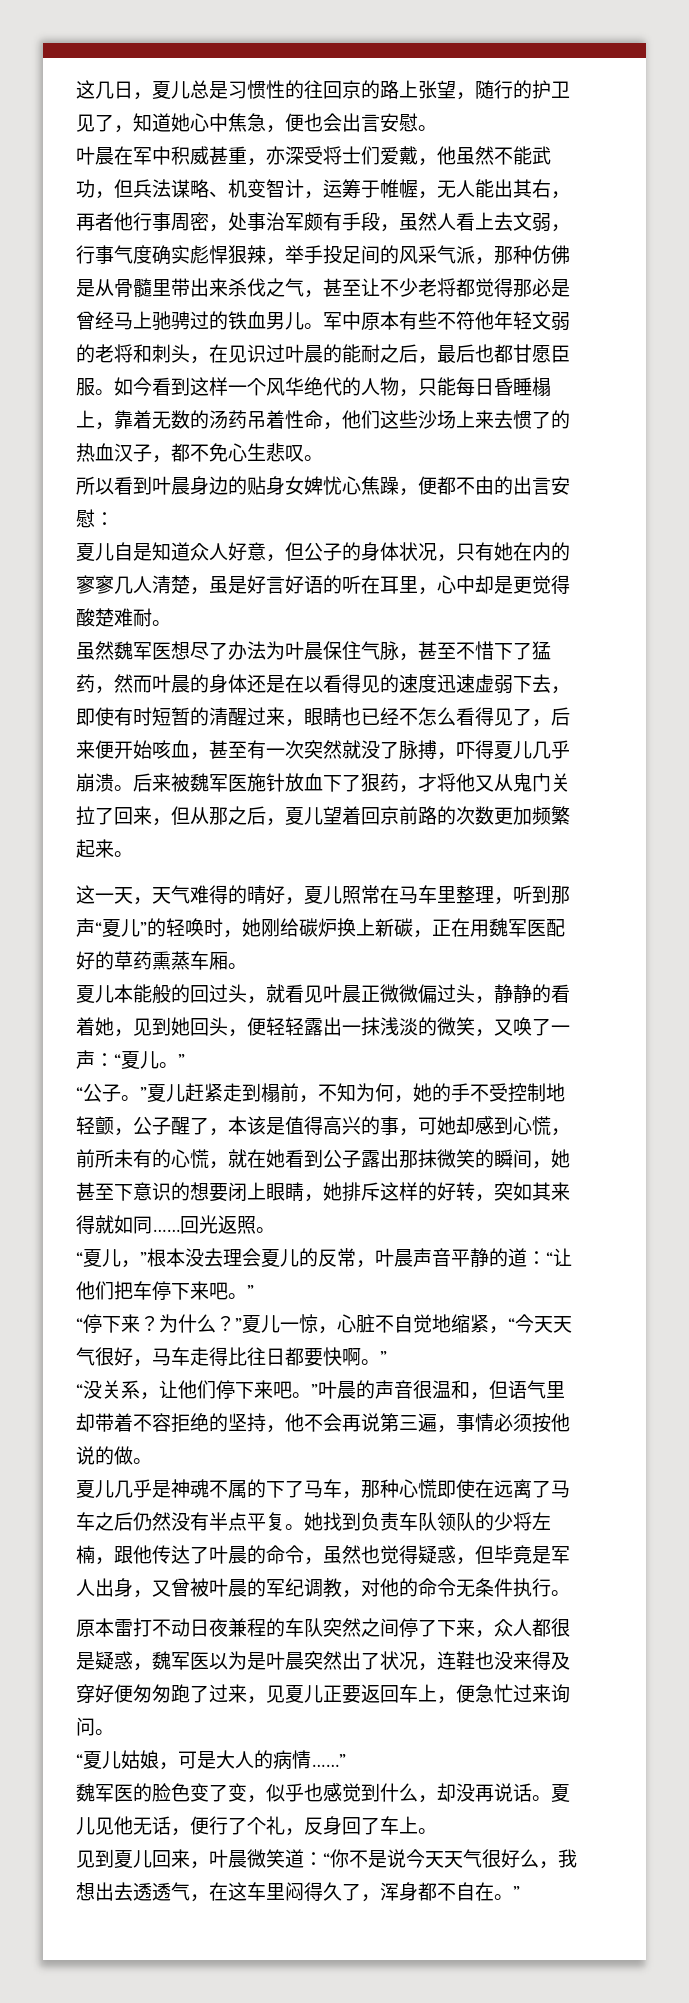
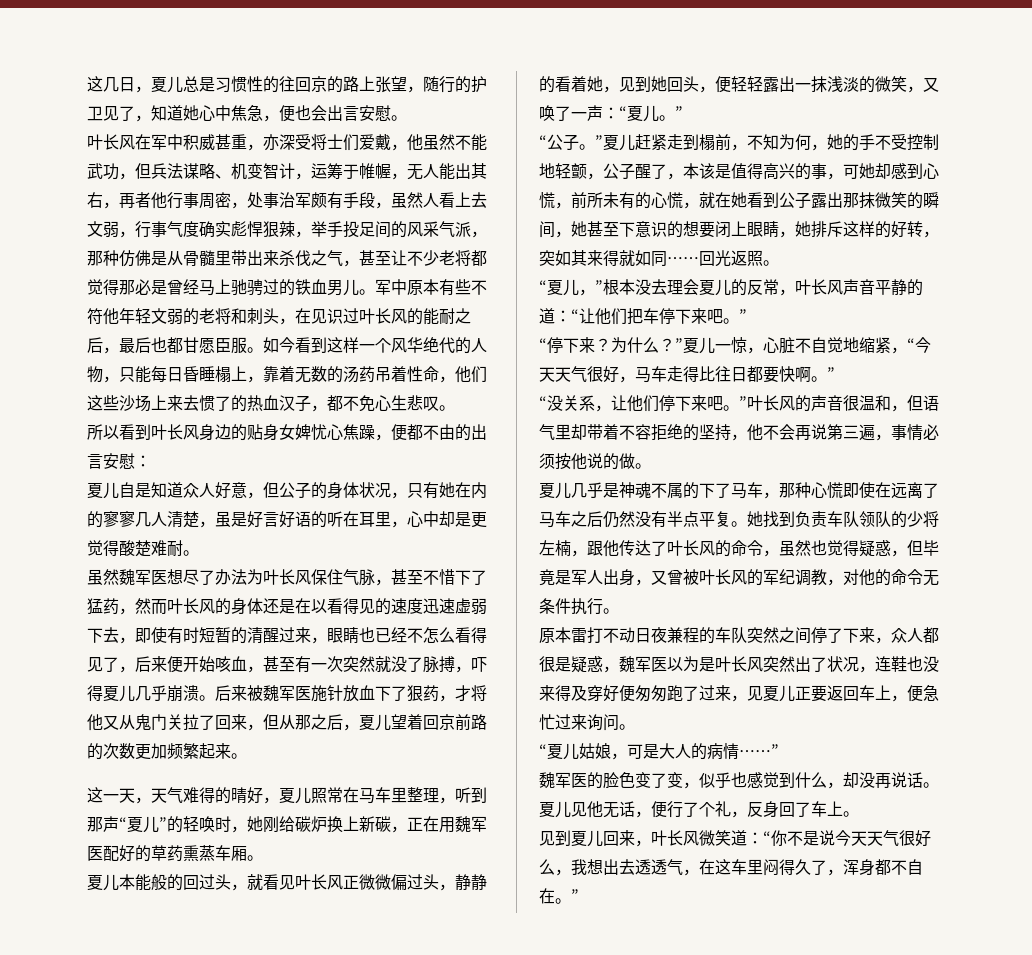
- 叶晨在军中积威甚重，亦深受将士们爱戴，他虽然不能武功，但兵法谋略、机变智计，运筹于帷幄，无人能出其右，再者他行事周密，处事治军颇有手段，虽然人看上去文弱，行事气度确实彪悍狠辣，举手投足间的风采气派，那种仿佛是从骨髓里带出来杀伐之气，甚至让不少老将都觉得那必是曾经马上驰骋过的铁血男儿。
+ 叶长风在军中积威甚重，亦深受将士们爱戴，他虽然不能武功，但兵法谋略、机变智计，运筹于帷幄，无人能出其右，再者他行事周密，处事治军颇有手段，虽然人看上去文弱，行事气度确实彪悍狠辣，举手投足间的风采气派，那种仿佛是从骨髓里带出来杀伐之气，甚至让不少老将都觉得那必是曾经马上驰骋过的铁血男儿。
- 军中原本有些不符他年轻文弱的老将和刺头，在见识过叶晨的能耐之后，最后也都甘愿臣服。
+ 军中原本有些不符他年轻文弱的老将和刺头，在见识过叶长风的能耐之后，最后也都甘愿臣服。
- 所以看到叶晨身边的贴身女婢忧心焦躁，便都不由的出言安慰：
+ 所以看到叶长风身边的贴身女婢忧心焦躁，便都不由的出言安慰：
- 虽然魏军医想尽了办法为叶晨保住气脉，甚至不惜下了猛药，然而叶晨的身体还是在以看得见的速度迅速虚弱下去，即使有时短暂的清醒过来，眼睛也已经不怎么看得见了，后来便开始咳血，甚至有一次突然就没了脉搏，吓得夏儿几乎崩溃。
+ 虽然魏军医想尽了办法为叶长风保住气脉，甚至不惜下了猛药，然而叶长风的身体还是在以看得见的速度迅速虚弱下去，即使有时短暂的清醒过来，眼睛也已经不怎么看得见了，后来便开始咳血，甚至有一次突然就没了脉搏，吓得夏儿几乎崩溃。
- 夏儿本能般的回过头，就看见叶晨正微微偏过头，静静的看着她，见到她回头，便轻轻露出一抹浅淡的微笑，又唤了一声：“夏儿。”
+ 夏儿本能般的回过头，就看见叶长风正微微偏过头，静静的看着她，见到她回头，便轻轻露出一抹浅淡的微笑，又唤了一声：“夏儿。”
- “夏儿，”根本没去理会夏儿的反常，叶晨声音平静的道：“让他们把车停下来吧。”
+ “夏儿，”根本没去理会夏儿的反常，叶长风声音平静的道：“让他们把车停下来吧。”
- “没关系，让他们停下来吧。”叶晨的声音很温和，但语气里却带着不容拒绝的坚持，他不会再说第三遍，事情必须按他说的做。
+ “没关系，让他们停下来吧。”叶长风的声音很温和，但语气里却带着不容拒绝的坚持，他不会再说第三遍，事情必须按他说的做。
- 她找到负责车队领队的少将左楠，跟他传达了叶晨的命令，虽然也觉得疑惑，但毕竟是军人出身，又曾被叶晨的军纪调教，对他的命令无条件执行。
+ 她找到负责车队领队的少将左楠，跟他传达了叶长风的命令，虽然也觉得疑惑，但毕竟是军人出身，又曾被叶长风的军纪调教，对他的命令无条件执行。
- 原本雷打不动日夜兼程的车队突然之间停了下来，众人都很是疑惑，魏军医以为是叶晨突然出了状况，连鞋也没来得及穿好便匆匆跑了过来，见夏儿正要返回车上，便急忙过来询问。
+ 原本雷打不动日夜兼程的车队突然之间停了下来，众人都很是疑惑，魏军医以为是叶长风突然出了状况，连鞋也没来得及穿好便匆匆跑了过来，见夏儿正要返回车上，便急忙过来询问。
- 见到夏儿回来，叶晨微笑道：“你不是说今天天气很好么，我想出去透透气，在这车里闷得久了，浑身都不自在。”
+ 见到夏儿回来，叶长风微笑道：“你不是说今天天气很好么，我想出去透透气，在这车里闷得久了，浑身都不自在。”

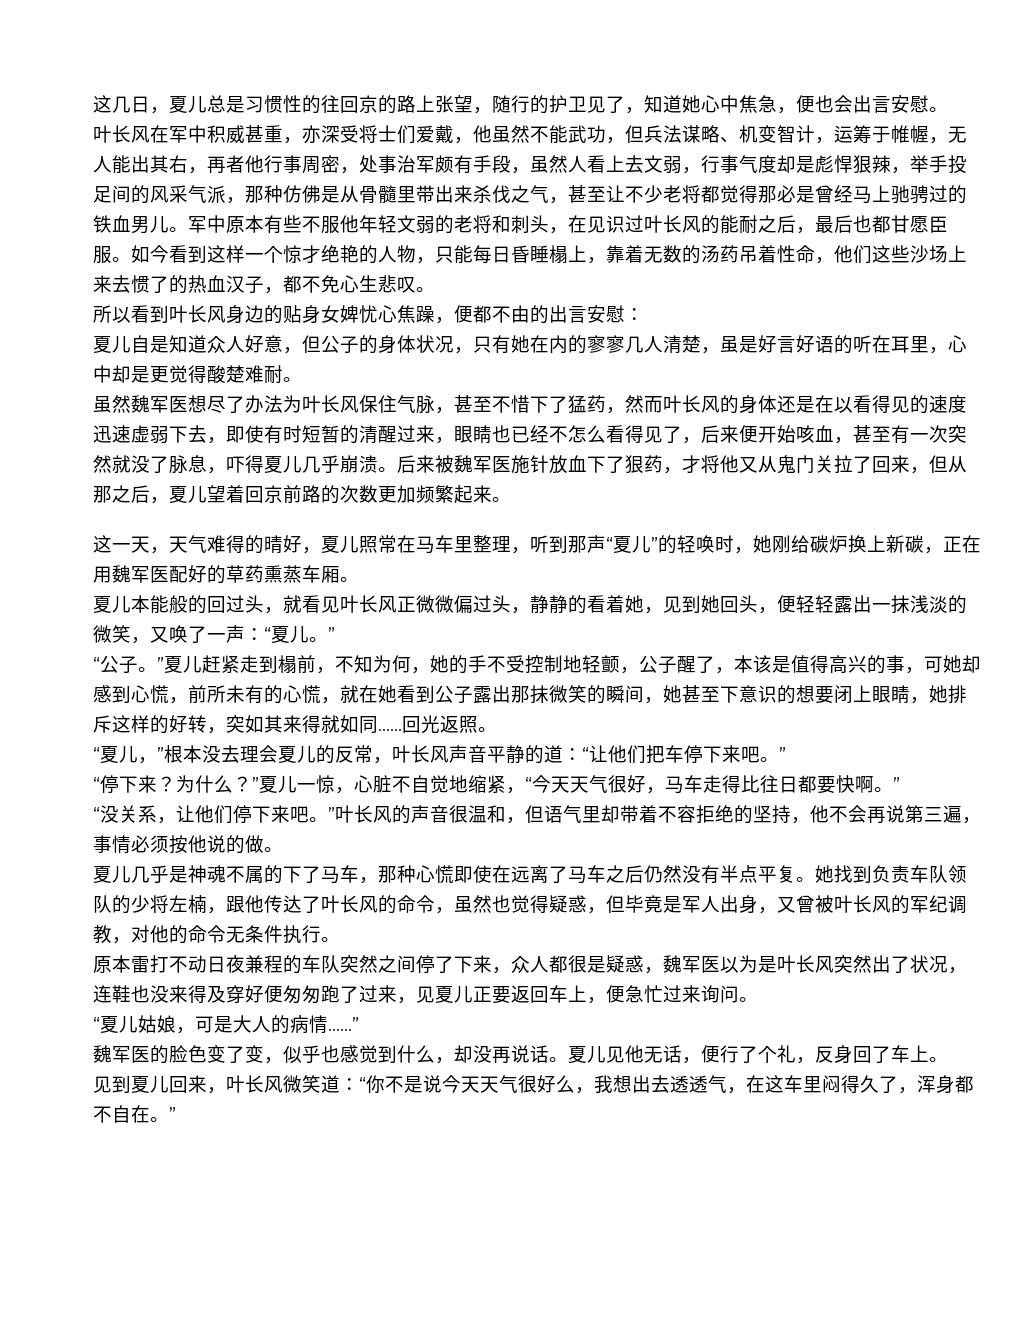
- 叶长风在军中积威甚重，亦深受将士们爱戴，他虽然不能武功，但兵法谋略、机变智计，运筹于帷幄，无人能出其右，再者他行事周密，处事治军颇有手段，虽然人看上去文弱，行事气度确实彪悍狠辣，举手投足间的风采气派，那种仿佛是从骨髓里带出来杀伐之气，甚至让不少老将都觉得那必是曾经马上驰骋过的铁血男儿。
+ 叶长风在军中积威甚重，亦深受将士们爱戴，他虽然不能武功，但兵法谋略、机变智计，运筹于帷幄，无人能出其右，再者他行事周密，处事治军颇有手段，虽然人看上去文弱，行事气度却是彪悍狠辣，举手投足间的风采气派，那种仿佛是从骨髓里带出来杀伐之气，甚至让不少老将都觉得那必是曾经马上驰骋过的铁血男儿。
- 军中原本有些不符他年轻文弱的老将和刺头，在见识过叶长风的能耐之后，最后也都甘愿臣服。
+ 军中原本有些不服他年轻文弱的老将和刺头，在见识过叶长风的能耐之后，最后也都甘愿臣服。
- 如今看到这样一个风华绝代的人物，只能每日昏睡榻上，靠着无数的汤药吊着性命，他们这些沙场上来去惯了的热血汉子，都不免心生悲叹。
+ 如今看到这样一个惊才绝艳的人物，只能每日昏睡榻上，靠着无数的汤药吊着性命，他们这些沙场上来去惯了的热血汉子，都不免心生悲叹。
- 虽然魏军医想尽了办法为叶长风保住气脉，甚至不惜下了猛药，然而叶长风的身体还是在以看得见的速度迅速虚弱下去，即使有时短暂的清醒过来，眼睛也已经不怎么看得见了，后来便开始咳血，甚至有一次突然就没了脉搏，吓得夏儿几乎崩溃。
+ 虽然魏军医想尽了办法为叶长风保住气脉，甚至不惜下了猛药，然而叶长风的身体还是在以看得见的速度迅速虚弱下去，即使有时短暂的清醒过来，眼睛也已经不怎么看得见了，后来便开始咳血，甚至有一次突然就没了脉息，吓得夏儿几乎崩溃。

